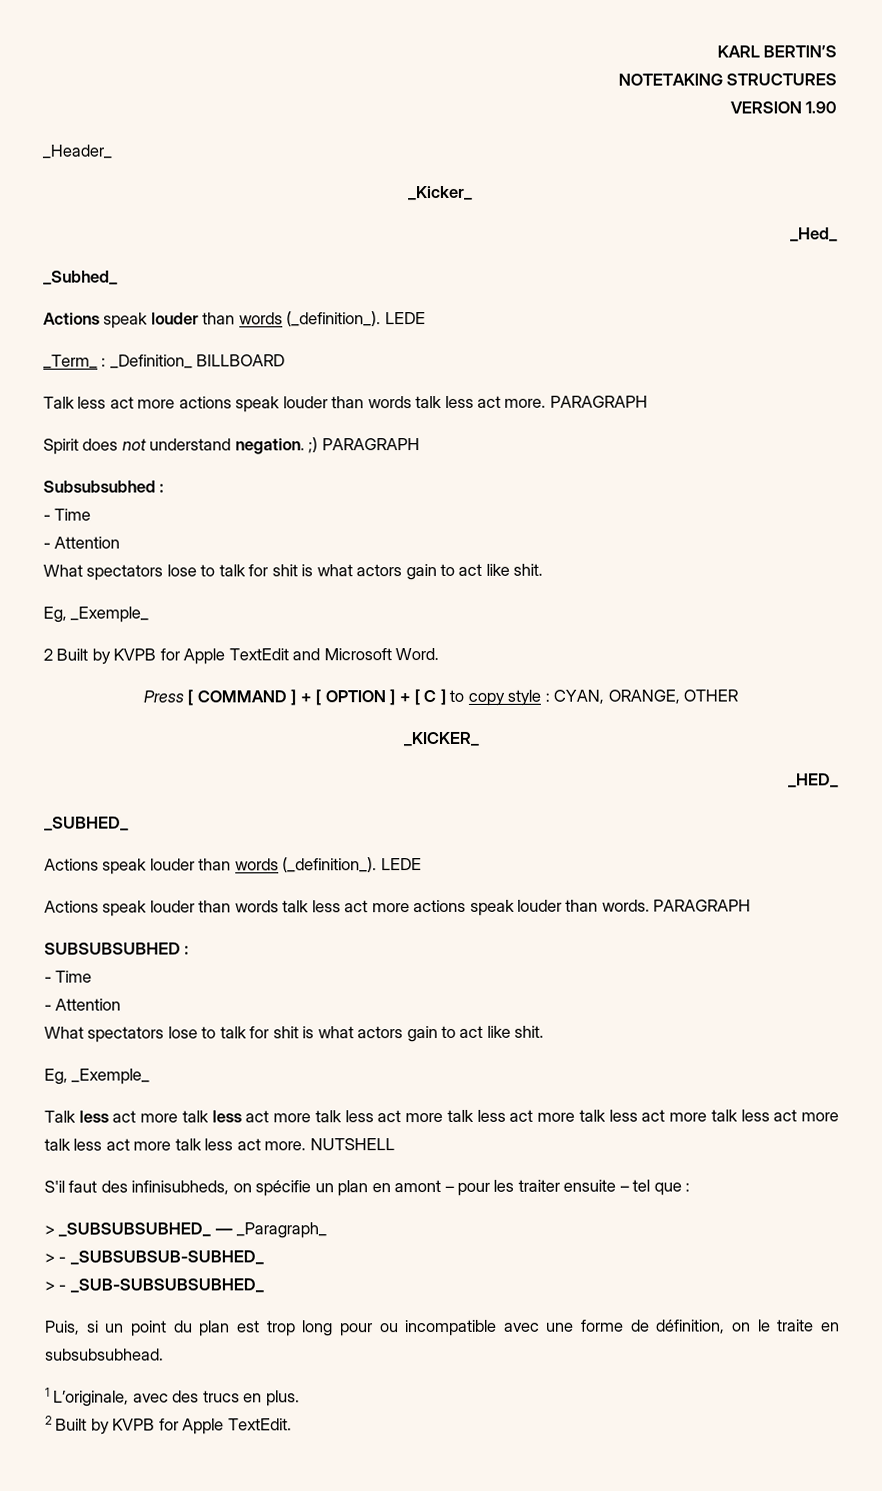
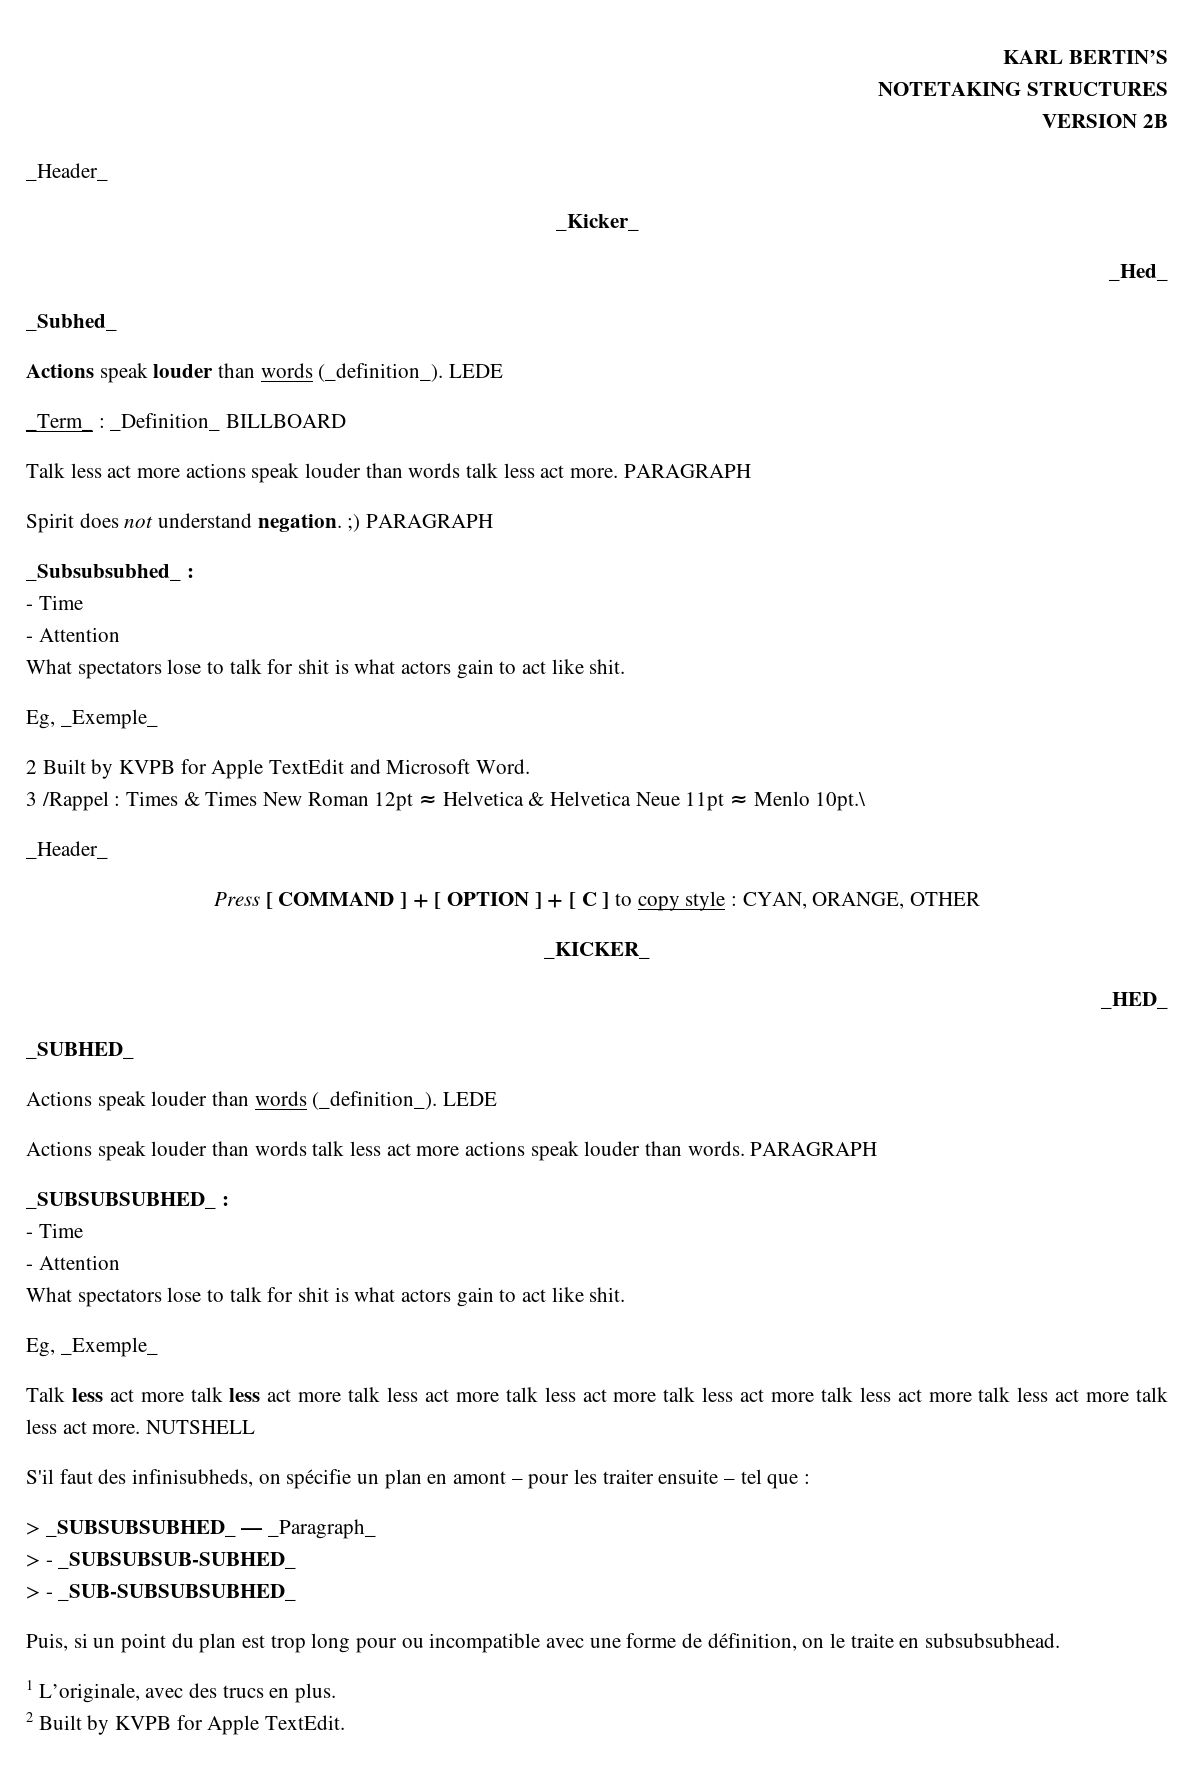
- VERSION 1.90
+ VERSION 2B
- Subsubsubhed :
+ _Subsubsubhed_ :
+ 3 /Rappel : Times & Times New Roman 12pt ≈ Helvetica & Helvetica Neue 11pt ≈ Menlo 10pt.\
+ _Header_
- SUBSUBSUBHED :
+ _SUBSUBSUBHED_ :

